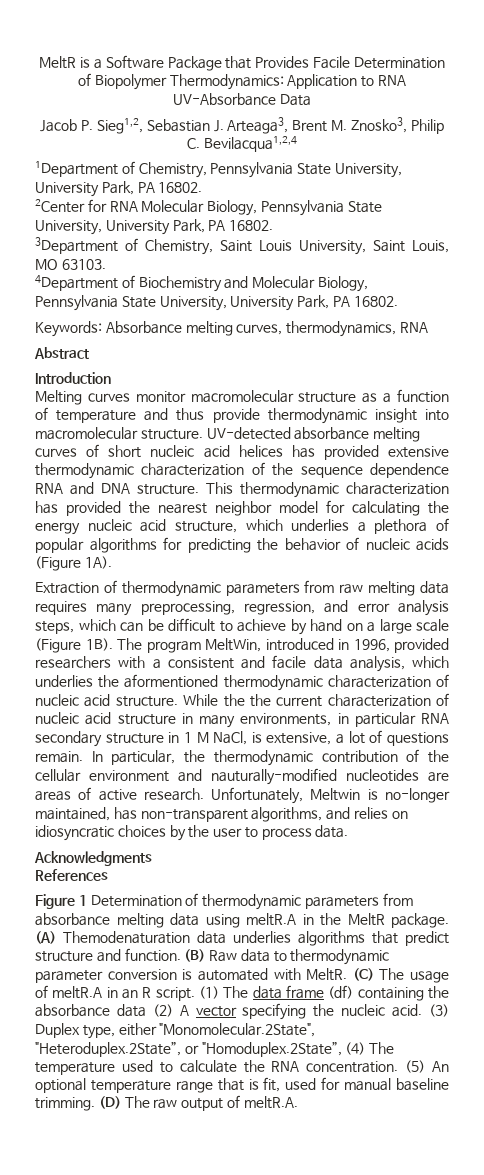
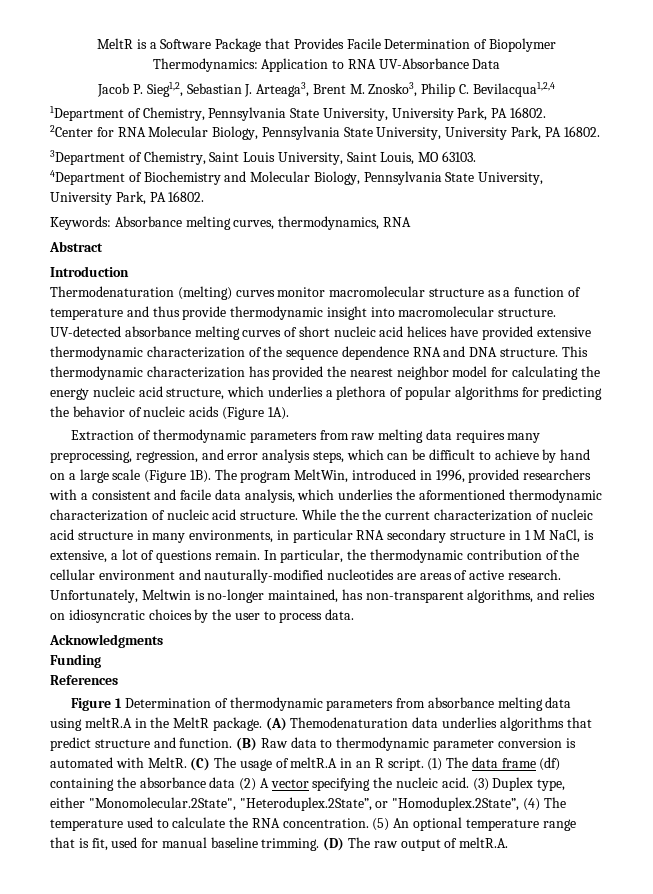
- Melting curves monitor macromolecular structure as a function of temperature and thus provide thermodynamic insight into macromolecular structure.
+ Thermodenaturation (melting) curves monitor macromolecular structure as a function of temperature and thus provide thermodynamic insight into macromolecular structure.
- UV-detected absorbance melting curves of short nucleic acid helices has provided extensive thermodynamic characterization of the sequence dependence RNA and DNA structure.
+ UV-detected absorbance melting curves of short nucleic acid helices have provided extensive thermodynamic characterization of the sequence dependence RNA and DNA structure.
+ Funding

